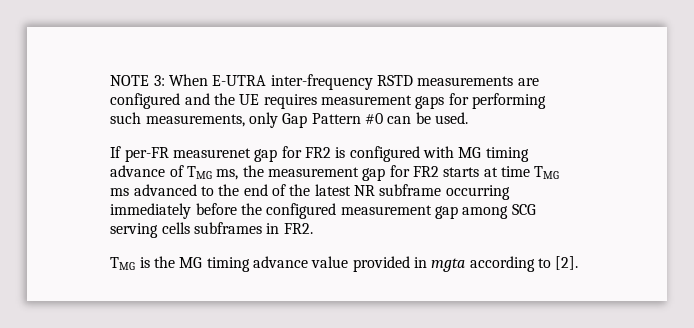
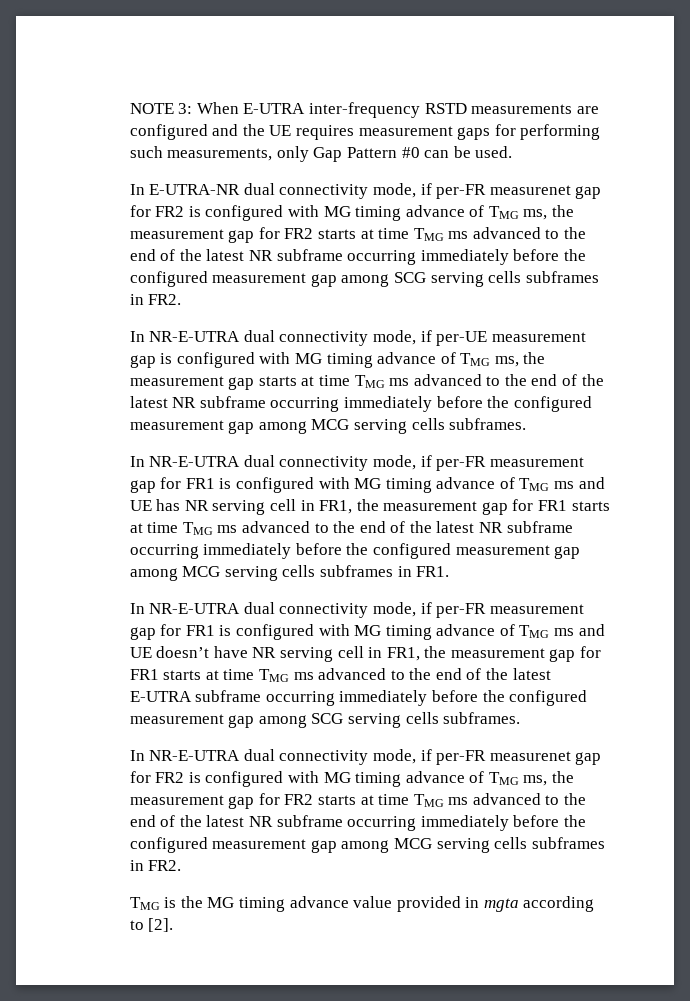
- If per-FR measurenet gap for FR2 is configured with MG timing advance of TMG ms, the measurement gap for FR2 starts at time TMG ms advanced to the end of the latest NR subframe occurring immediately before the configured measurement gap among SCG serving cells subframes in FR2.
+ In E-UTRA-NR dual connectivity mode, if per-FR measurenet gap for FR2 is configured with MG timing advance of TMG ms, the measurement gap for FR2 starts at time TMG ms advanced to the end of the latest NR subframe occurring immediately before the configured measurement gap among SCG serving cells subframes in FR2.
+ In NR-E-UTRA dual connectivity mode, if per-UE measurement gap is configured with MG timing advance of TMG ms, the measurement gap starts at time TMG ms advanced to the end of the latest NR subframe occurring immediately before the configured measurement gap among MCG serving cells subframes.
+ In NR-E-UTRA dual connectivity mode, if per-FR measurement gap for FR1 is configured with MG timing advance of TMG ms and UE has NR serving cell in FR1, the measurement gap for FR1 starts at time TMG ms advanced to the end of the latest NR subframe occurring immediately before the configured measurement gap among MCG serving cells subframes in FR1.
+ In NR-E-UTRA dual connectivity mode, if per-FR measurement gap for FR1 is configured with MG timing advance of TMG ms and UE doesn’t have NR serving cell in FR1, the measurement gap for FR1 starts at time TMG ms advanced to the end of the latest E-UTRA subframe occurring immediately before the configured measurement gap among SCG serving cells subframes.
+ In NR-E-UTRA dual connectivity mode, if per-FR measurenet gap for FR2 is configured with MG timing advance of TMG ms, the measurement gap for FR2 starts at time TMG ms advanced to the end of the latest NR subframe occurring immediately before the configured measurement gap among MCG serving cells subframes in FR2.

